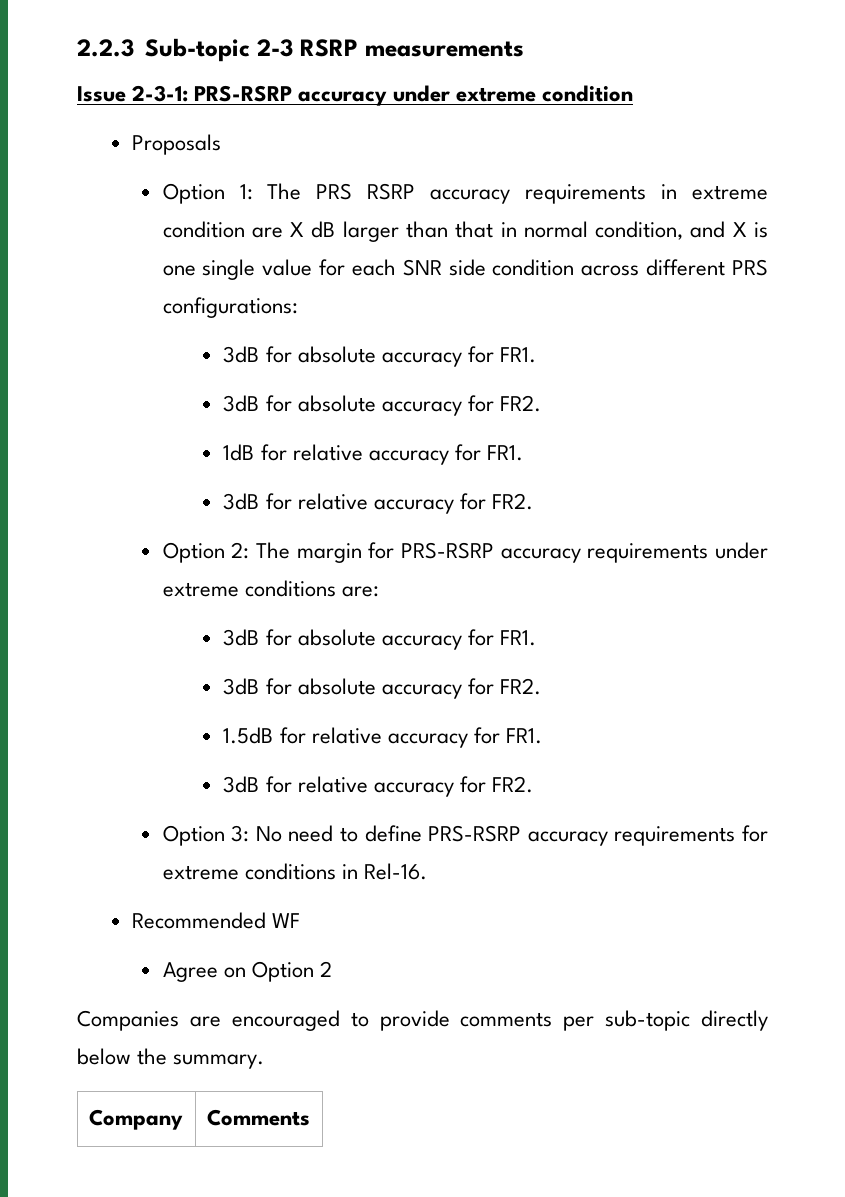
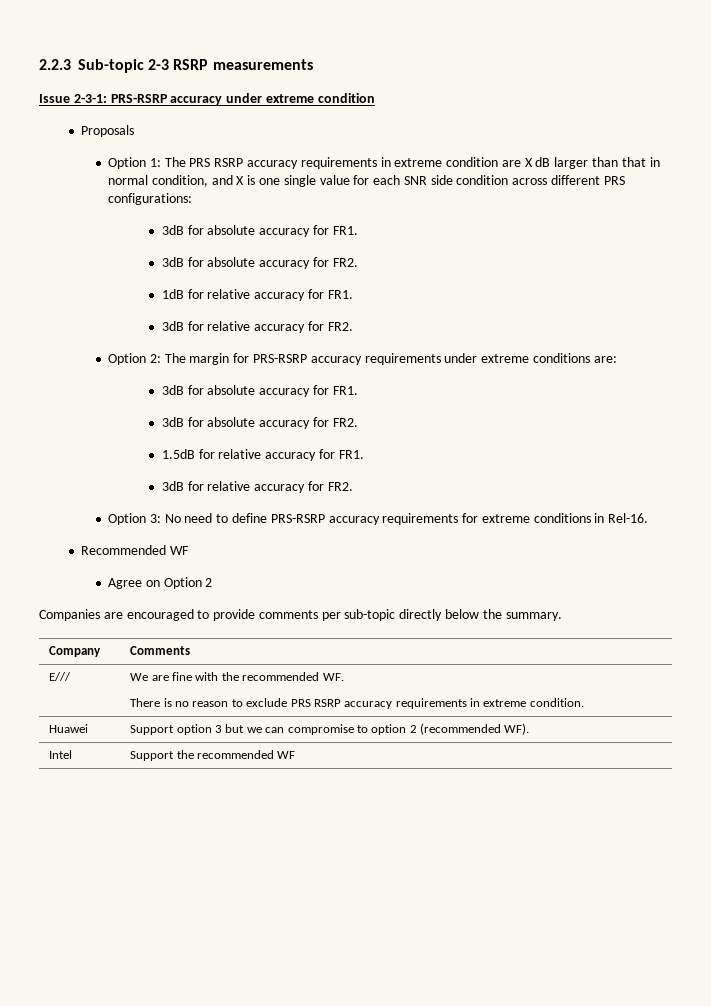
+ E/// | We are fine with the recommended WF.
+ There is no reason to exclude PRS RSRP accuracy requirements in extreme condition.
+ Huawei | Support option 3 but we can compromise to option 2 (recommended WF).
+ Intel | Support the recommended WF

